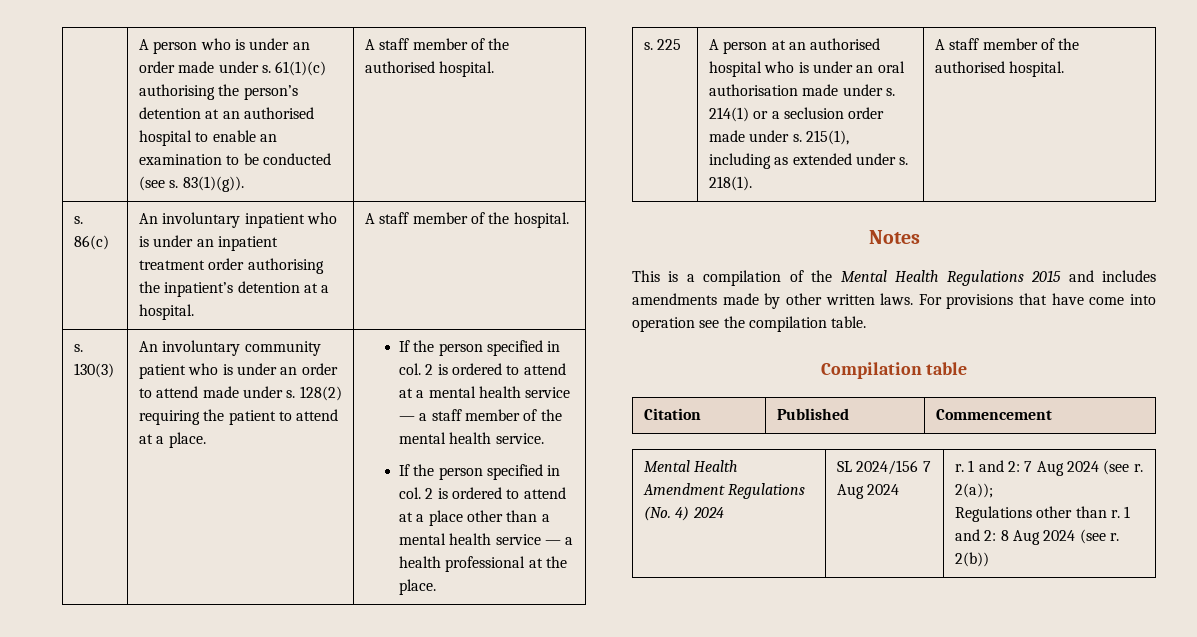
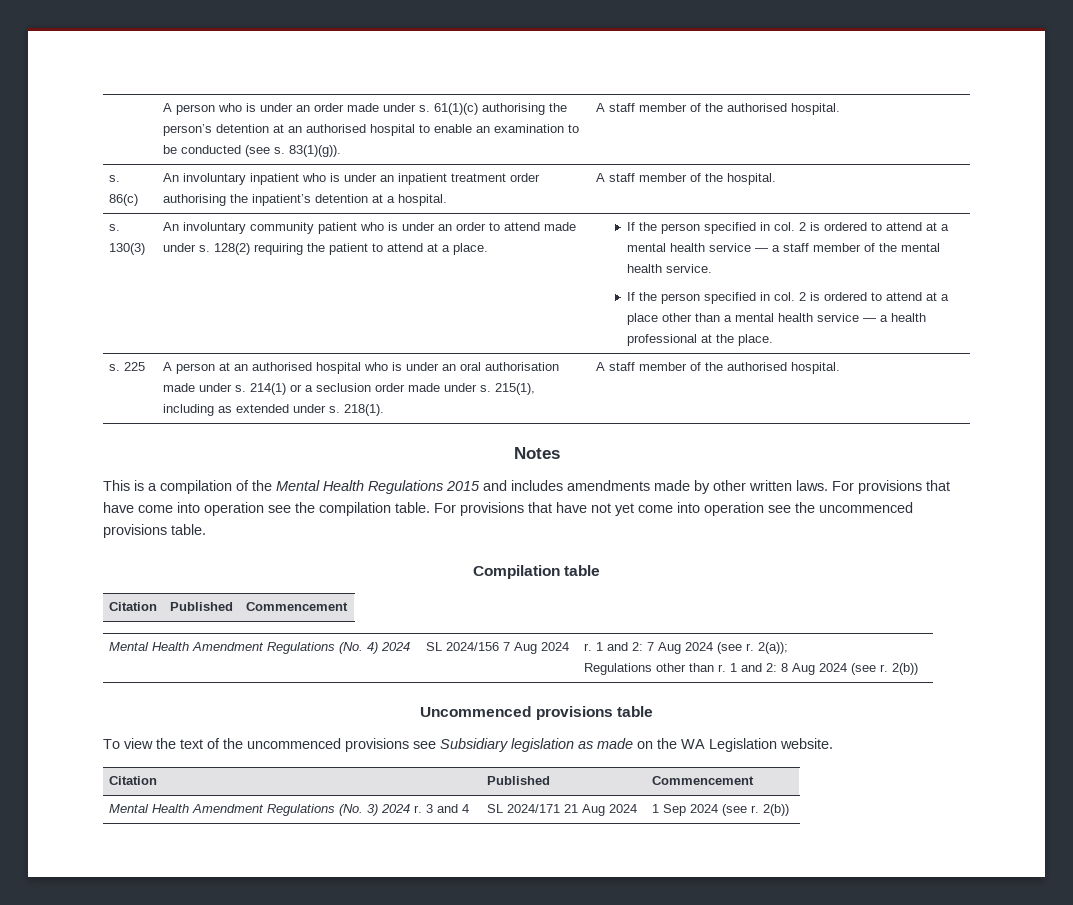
+ For provisions that have not yet come into operation see the uncommenced provisions table.
+ Uncommenced provisions table
+ To view the text of the uncommenced provisions see Subsidiary legislation as made on the WA Legislation website.
+ Citation | Published | Commencement
+ Mental Health Amendment Regulations (No. 3) 2024 r. 3 and 4 | SL 2024/171 21 Aug 2024 | 1 Sep 2024 (see r. 2(b))

